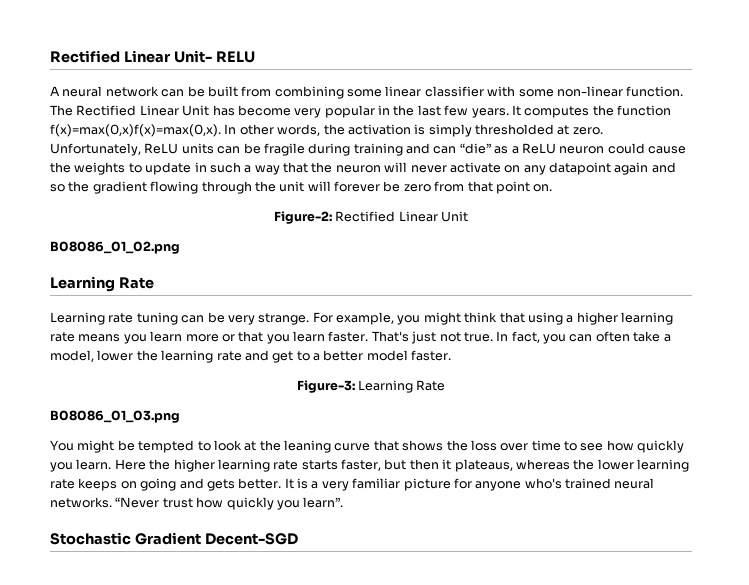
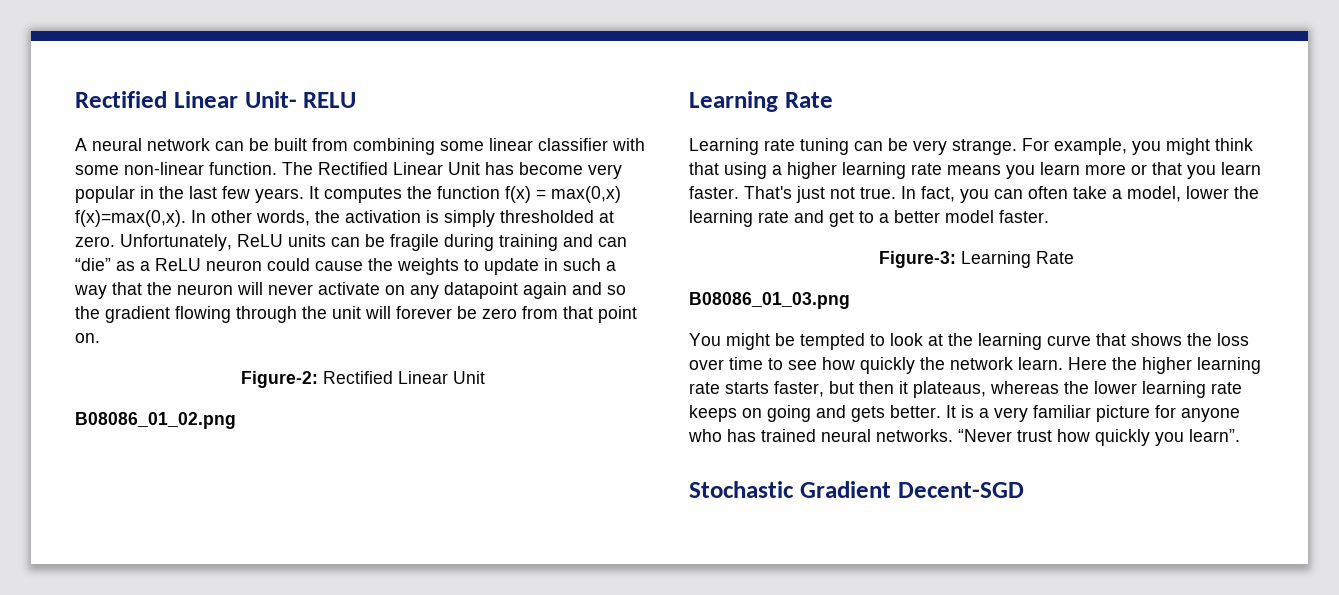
- It computes the function f(x)=max(0,x)f(x)=max(0,x).
+ It computes the function f(x) = max(0,x) f(x)=max(0,x).
- You might be tempted to look at the leaning curve that shows the loss over time to see how quickly you learn.
+ You might be tempted to look at the learning curve that shows the loss over time to see how quickly the network learn.
- It is a very familiar picture for anyone who's trained neural networks.
+ It is a very familiar picture for anyone who has trained neural networks.

